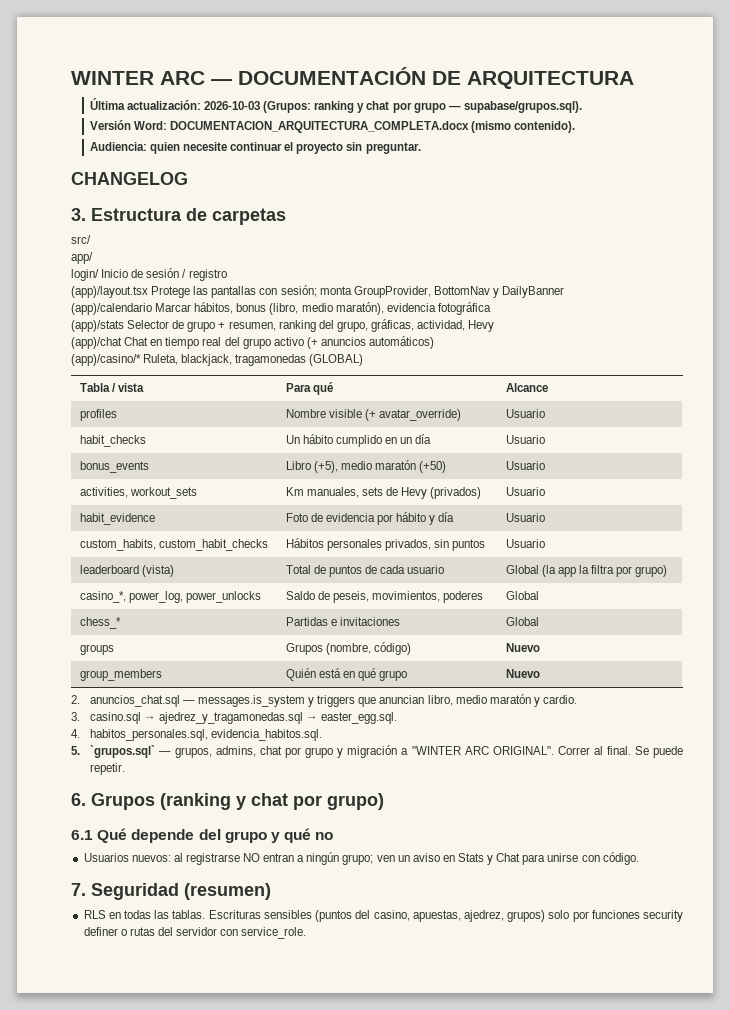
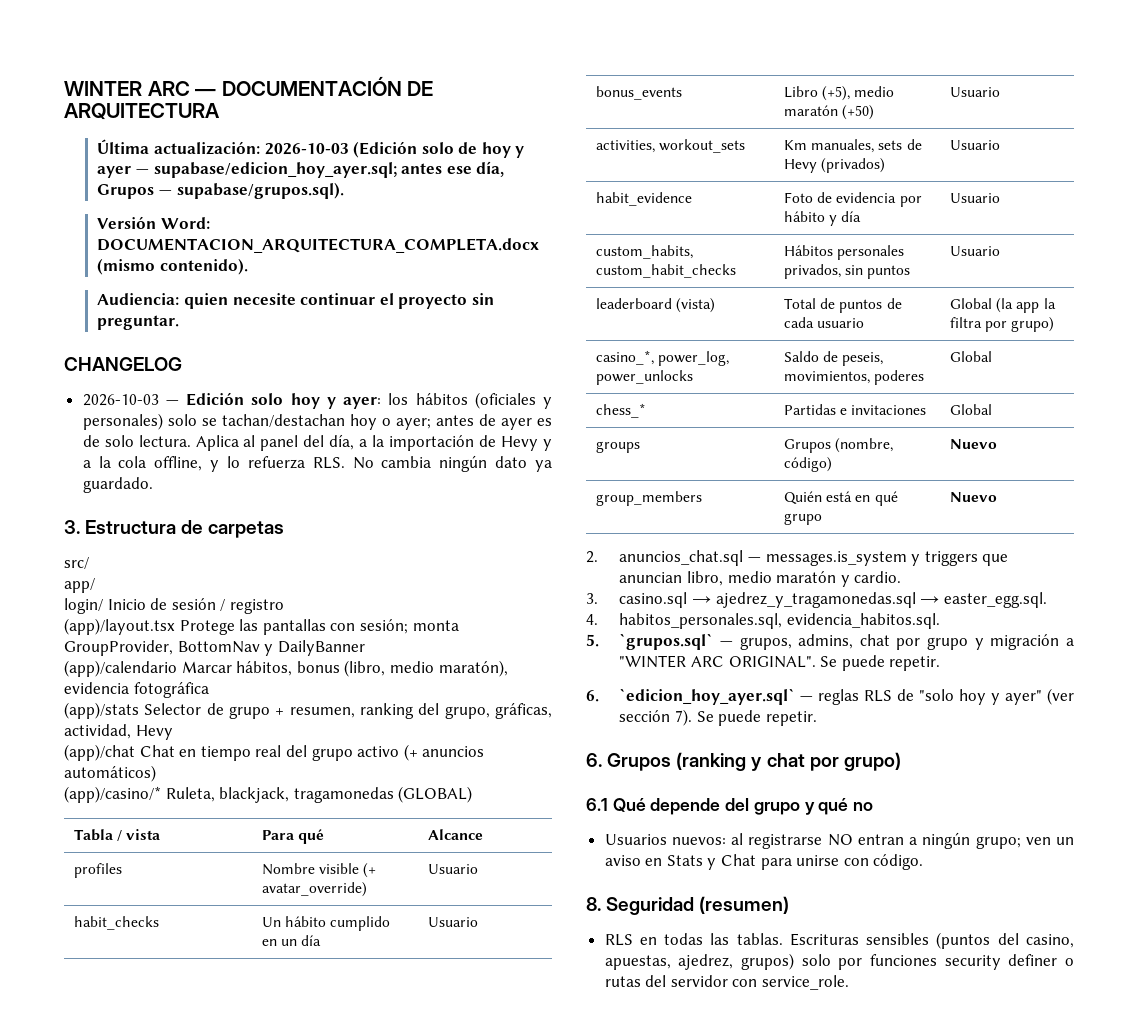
- Última actualización: 2026-10-03 (Grupos: ranking y chat por grupo — supabase/grupos.sql).
+ Última actualización: 2026-10-03 (Edición solo de hoy y ayer — supabase/edicion_hoy_ayer.sql; antes ese día, Grupos — supabase/grupos.sql).
+ 2026-10-03 — Edición solo hoy y ayer: los hábitos (oficiales y personales) solo se tachan/destachan hoy o ayer; antes de ayer es de solo lectura. Aplica al panel del día, a la importación de Hevy y a la cola offline, y lo refuerza RLS. No cambia ningún dato ya guardado.
- 5. `grupos.sql` — grupos, admins, chat por grupo y migración a "WINTER ARC ORIGINAL". Correr al final.
+ 5. `grupos.sql` — grupos, admins, chat por grupo y migración a "WINTER ARC ORIGINAL". Se puede repetir.
+ 6. `edicion_hoy_ayer.sql` — reglas RLS de "solo hoy y ayer" (ver sección 7).
- 7. Seguridad (resumen)
+ 8. Seguridad (resumen)

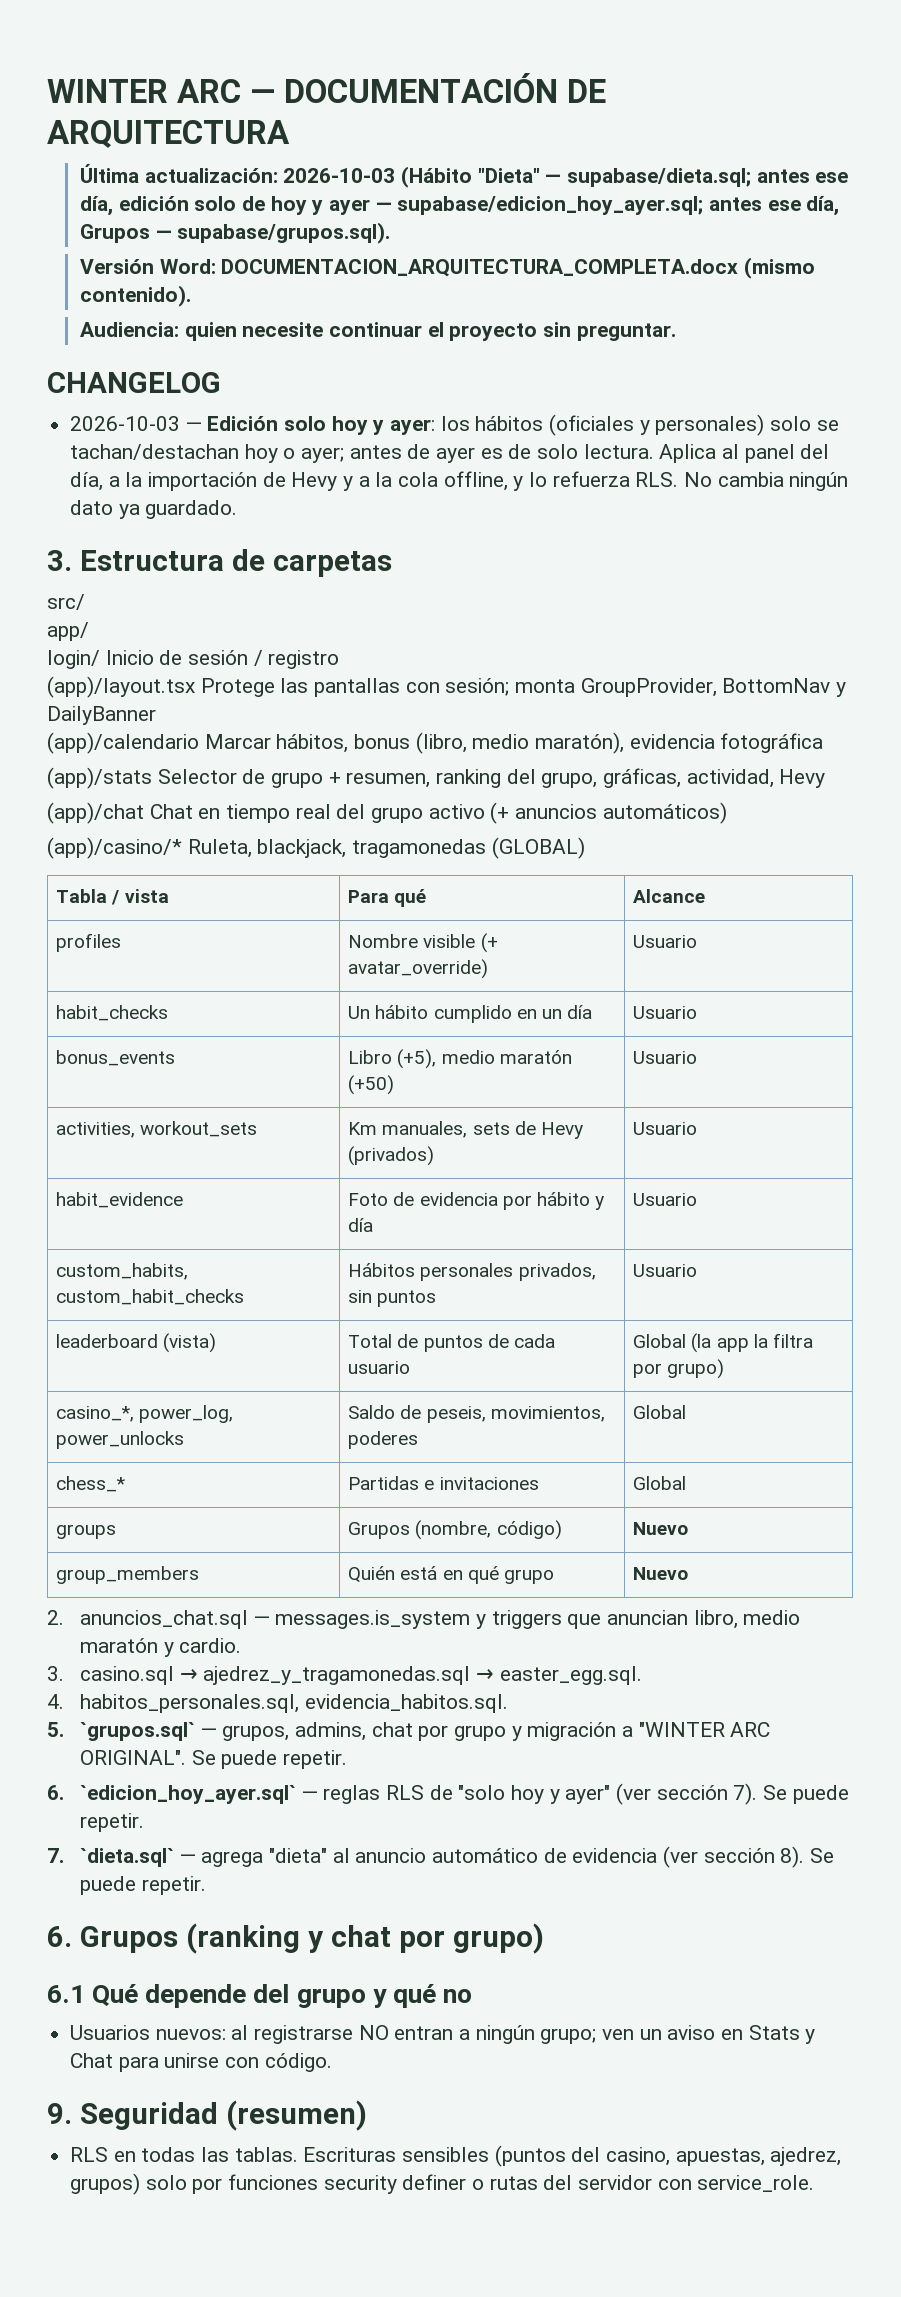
- Última actualización: 2026-10-03 (Edición solo de hoy y ayer — supabase/edicion_hoy_ayer.sql; antes ese día, Grupos — supabase/grupos.sql).
+ Última actualización: 2026-10-03 (Hábito "Dieta" — supabase/dieta.sql; antes ese día, edición solo de hoy y ayer — supabase/edicion_hoy_ayer.sql; antes ese día, Grupos — supabase/grupos.sql).
+ 7. `dieta.sql` — agrega "dieta" al anuncio automático de evidencia (ver sección 8). Se puede repetir.
- 8. Seguridad (resumen)
+ 9. Seguridad (resumen)

